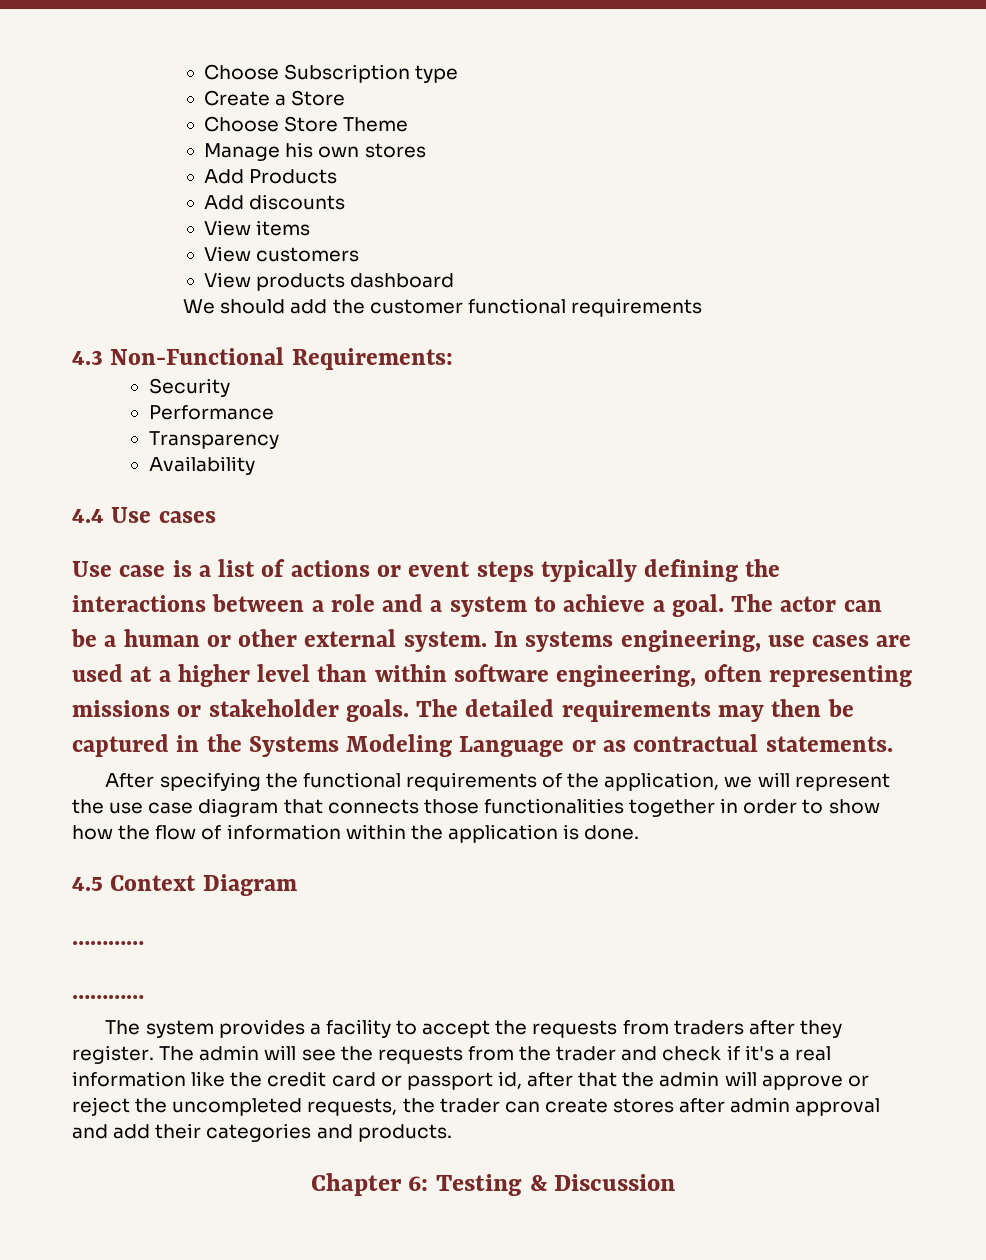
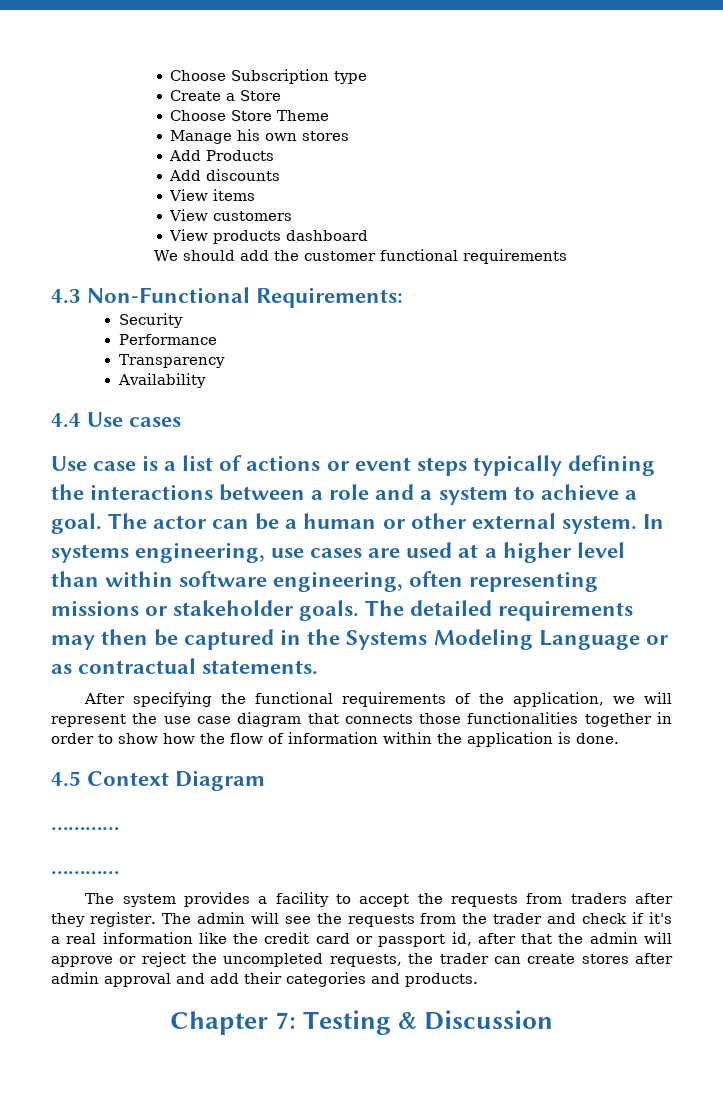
- Chapter 6: Testing & Discussion
+ Chapter 7: Testing & Discussion

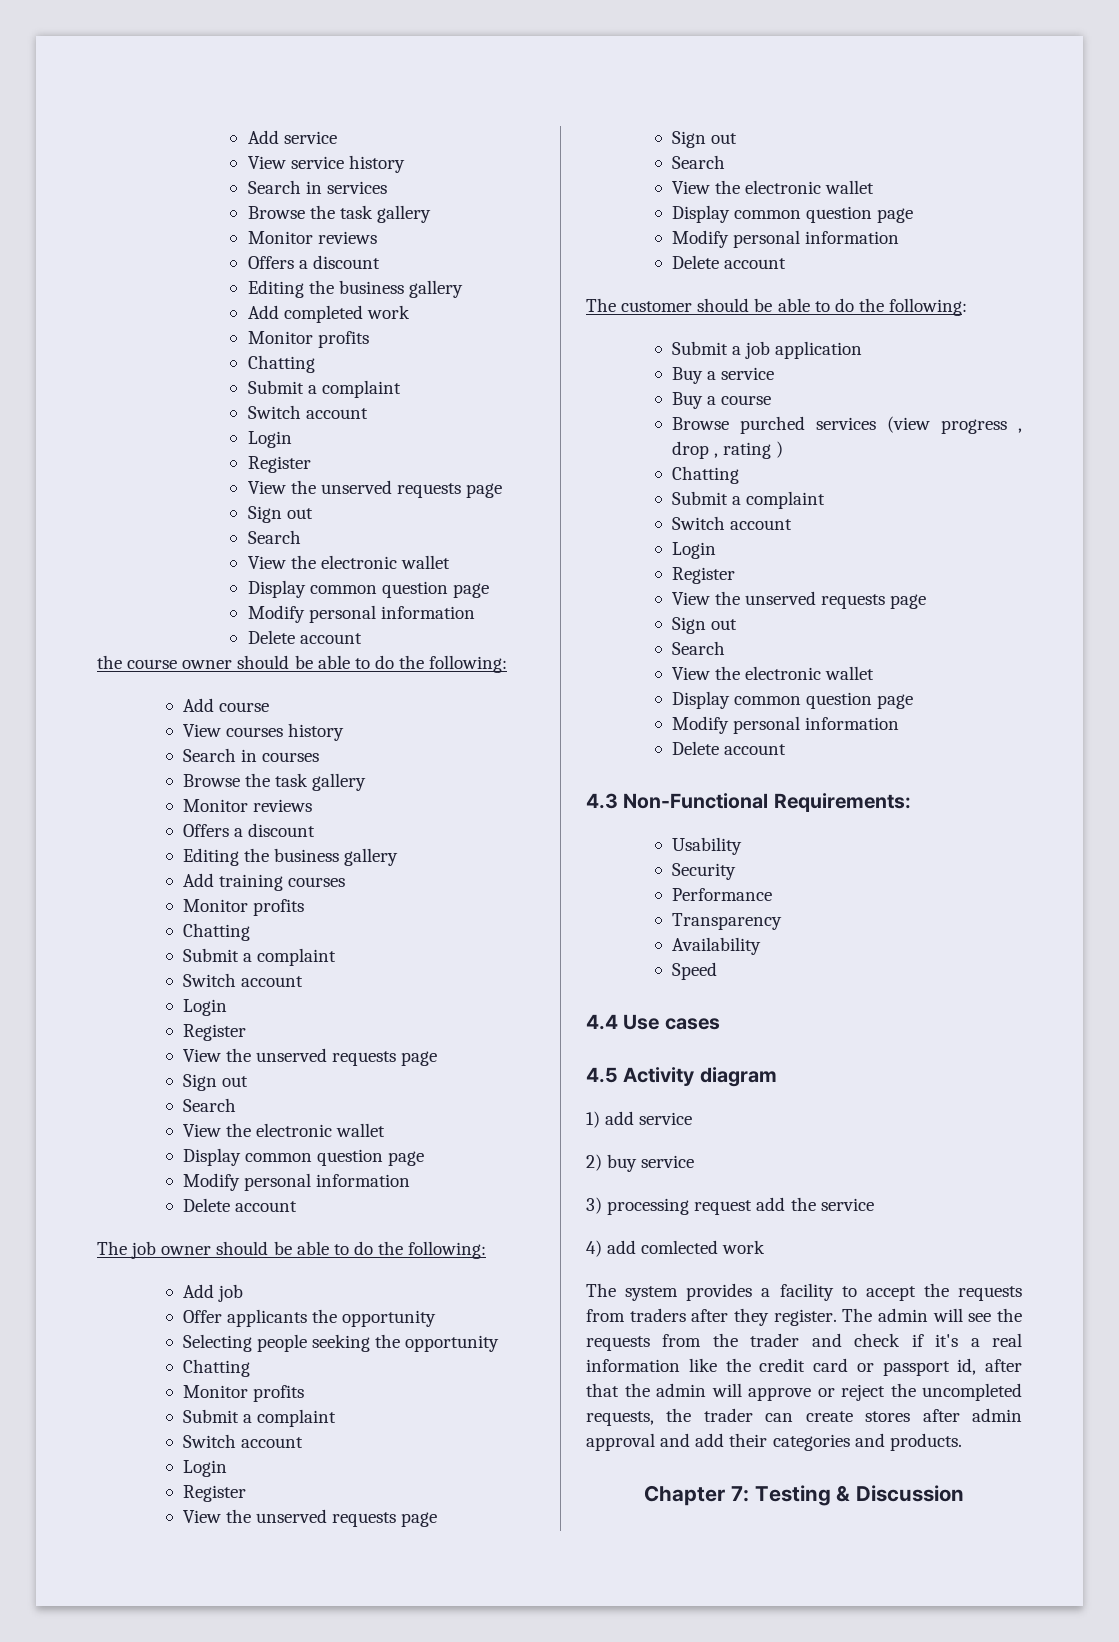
- Choose Subscription type
- Create a Store
- Choose Store Theme
- Manage his own stores
- Add Products
- Add discounts
- View items
- View customers
- View products dashboard
- We should add the customer functional requirements
+ Add service
+ View service history
+ Search in services
+ Browse the task gallery
+ Monitor reviews
+ Offers a discount
+ Editing the business gallery
+ Add completed work
+ Monitor profits
+ Chatting
+ Submit a complaint
+ Switch account
+ Login
+ Register
+ View the unserved requests page
+ Sign out
+ Search
+ View the electronic wallet
+ Display common question page
+ Modify personal information
+ Delete account
+ the course owner should be able to do the following:
+ Add course
+ View courses history
+ Search in courses
+ Browse the task gallery
+ Monitor reviews
+ Offers a discount
+ Editing the business gallery
+ Add training courses
+ Monitor profits
+ Chatting
+ Submit a complaint
+ Switch account
+ Login
+ Register
+ View the unserved requests page
+ Sign out
+ Search
+ View the electronic wallet
+ Display common question page
+ Modify personal information
+ Delete account
+ The job owner should be able to do the following:
+ Add job
+ Offer applicants the opportunity
+ Selecting people seeking the opportunity
+ Chatting
+ Monitor profits
+ Submit a complaint
+ Switch account
+ Login
+ Register
+ View the unserved requests page
+ Sign out
+ Search
+ View the electronic wallet
+ Display common question page
+ Modify personal information
+ Delete account
+ The customer should be able to do the following:
+ Submit a job application
+ Buy a service
+ Buy a course
+ Browse purched services (view progress , drop , rating )
+ Chatting
+ Submit a complaint
+ Switch account
+ Login
+ Register
+ View the unserved requests page
+ Sign out
+ Search
+ View the electronic wallet
+ Display common question page
+ Modify personal information
+ Delete account
+ Usability
+ Speed
- Use case is a list of actions or event steps typically defining the interactions between a role and a system to achieve a goal. The actor can be a human or other external system. In systems engineering, use cases are used at a higher level than within software engineering, often representing missions or stakeholder goals. The detailed requirements may then be captured in the Systems Modeling Language or as contractual statements.
- After specifying the functional requirements of the application, we will represent the use case diagram that connects those functionalities together in order to show how the flow of information within the application is done.
- 4.5 Context Diagram
- …………
- …………
+ 4.5 Activity diagram
+ 1) add service
+ 2) buy service
+ 3) processing request add the service
+ 4) add comlected work

